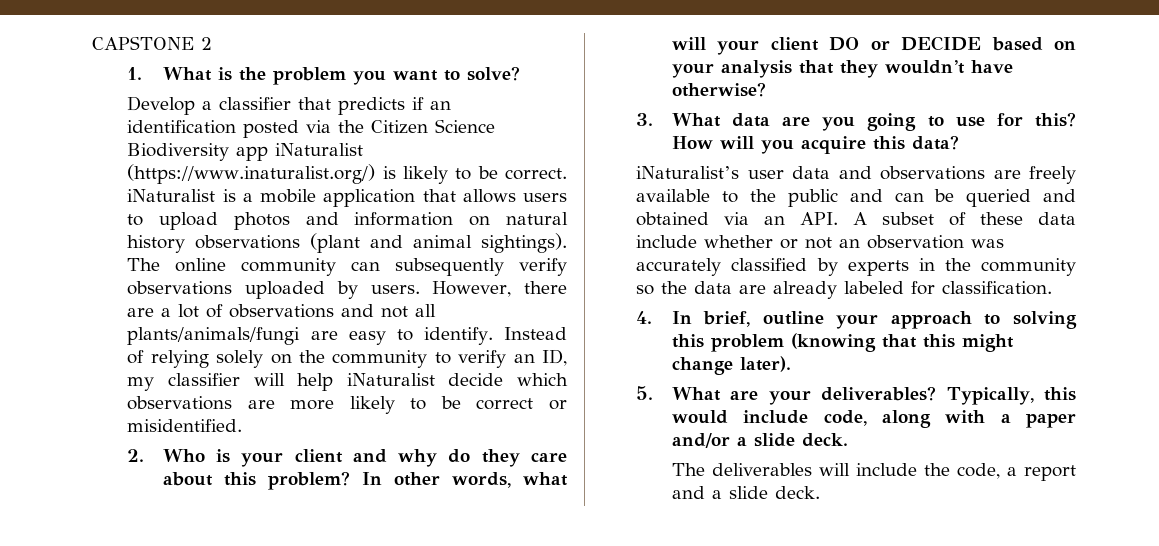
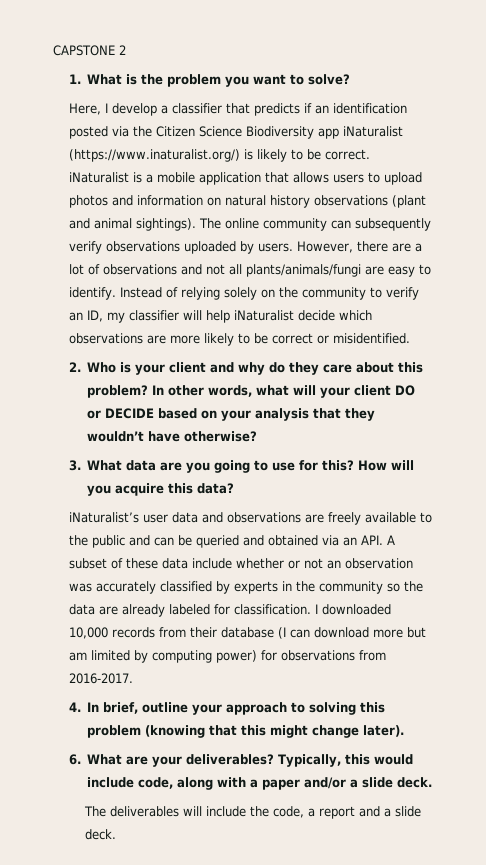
- Develop a classifier that predicts if an identification posted via the Citizen Science Biodiversity app iNaturalist (https://www.inaturalist.org/) is likely to be correct. iNaturalist is a mobile application that allows users to upload photos and information on natural history observations (plant and animal sightings).
+ Here, I develop a classifier that predicts if an identification posted via the Citizen Science Biodiversity app iNaturalist (https://www.inaturalist.org/) is likely to be correct. iNaturalist is a mobile application that allows users to upload photos and information on natural history observations (plant and animal sightings).
+ I downloaded 10,000 records from their database (I can download more but am limited by computing power) for observations from 2016-2017.
- 5. What are your deliverables?
+ 6. What are your deliverables?

